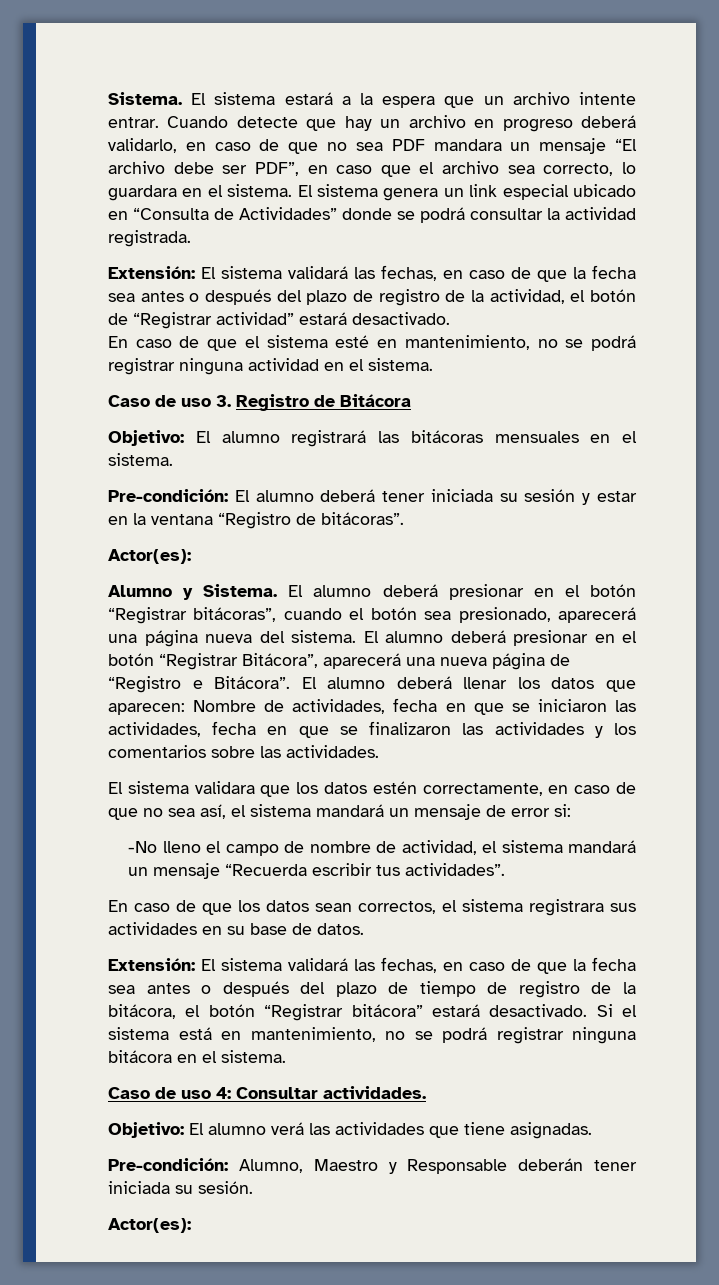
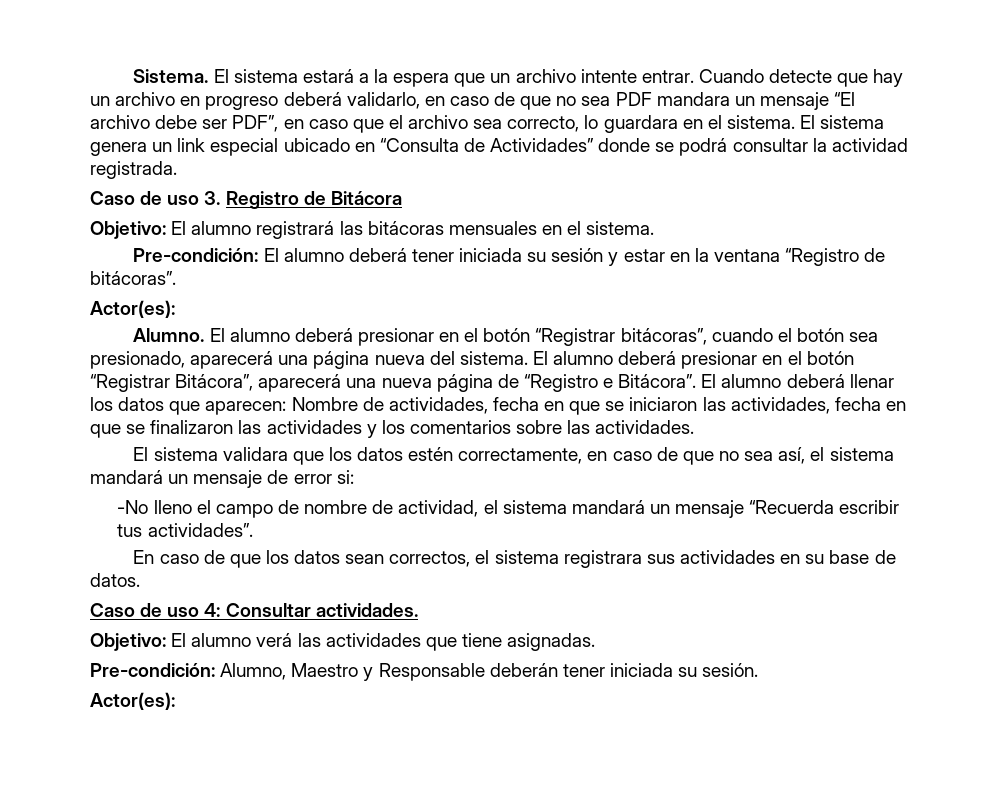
- Extensión: El sistema validará las fechas, en caso de que la fecha sea antes o después del plazo de registro de la actividad, el botón de “Registrar actividad” estará desactivado.
- En caso de que el sistema esté en mantenimiento, no se podrá registrar ninguna actividad en el sistema.
- Alumno y Sistema.
+ Alumno.
- Extensión: El sistema validará las fechas, en caso de que la fecha sea antes o después del plazo de tiempo de registro de la bitácora, el botón “Registrar bitácora” estará desactivado. Si el sistema está en mantenimiento, no se podrá registrar ninguna bitácora en el sistema.

